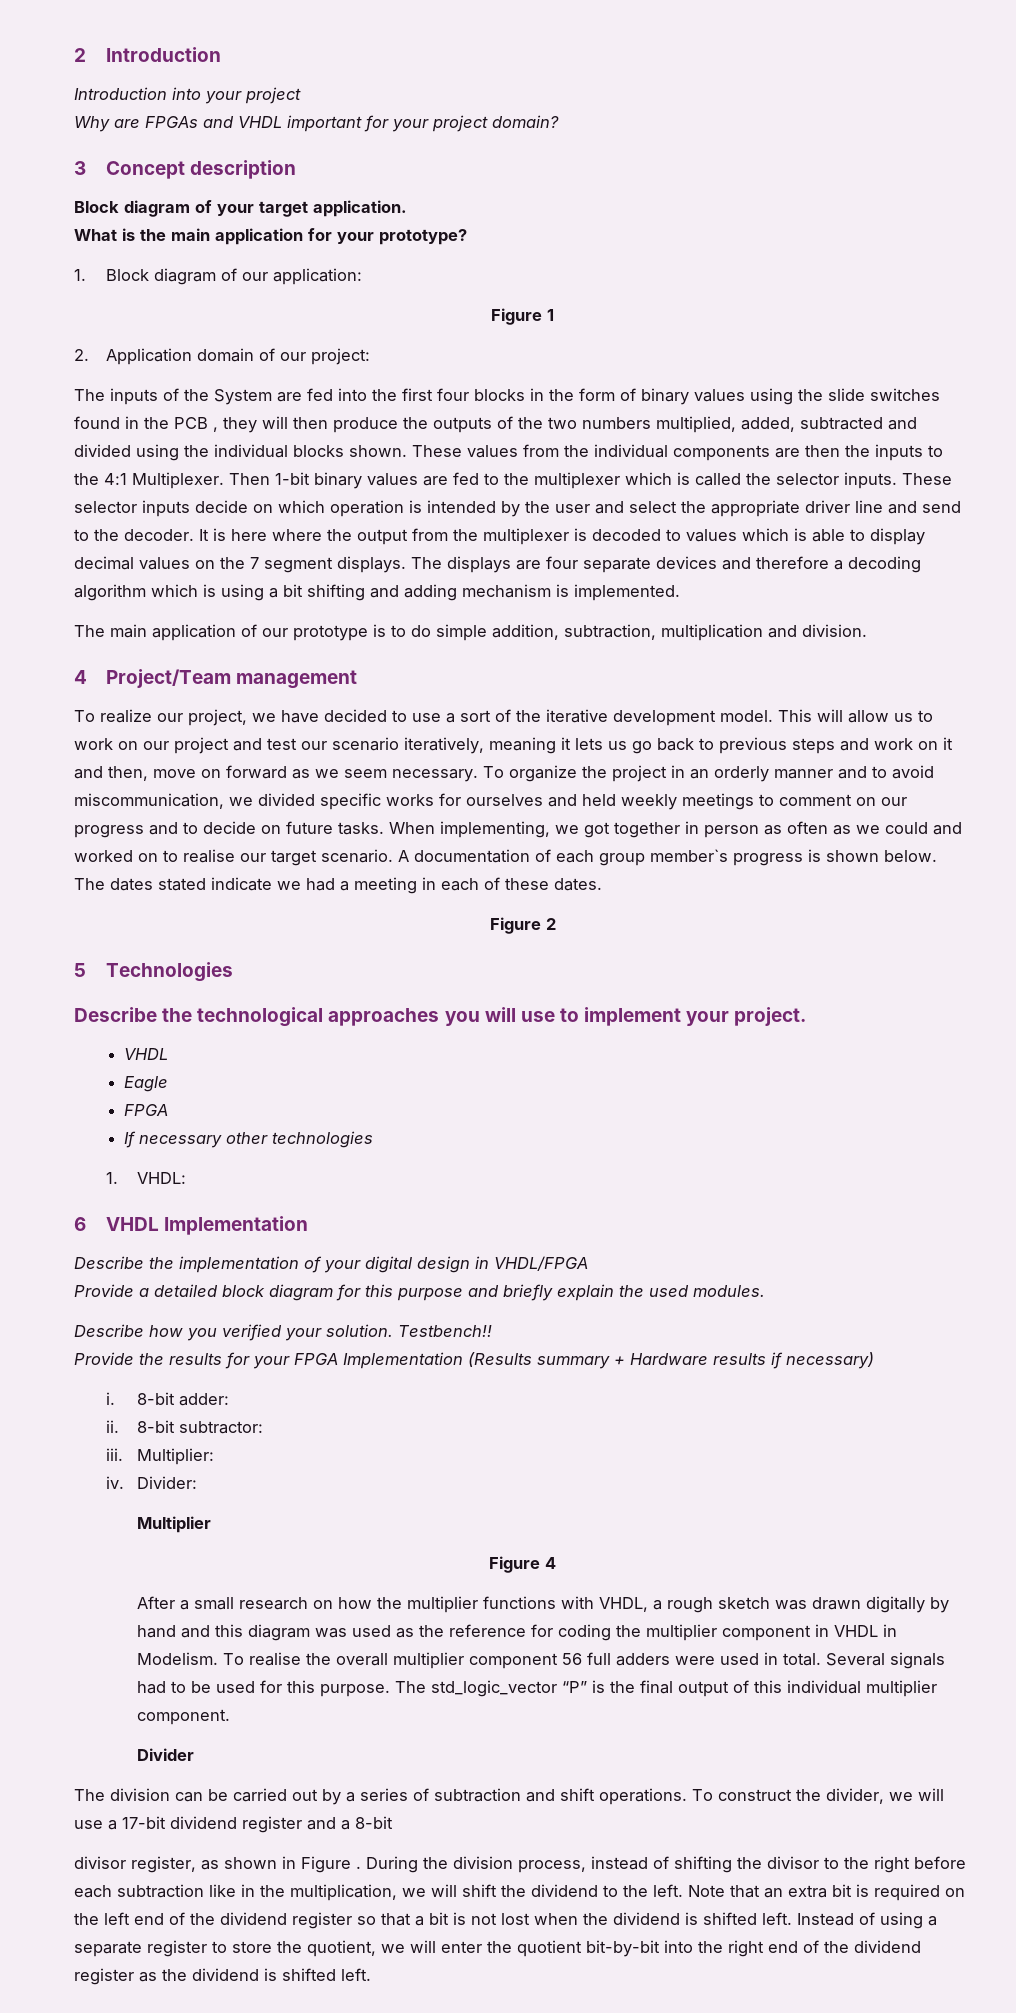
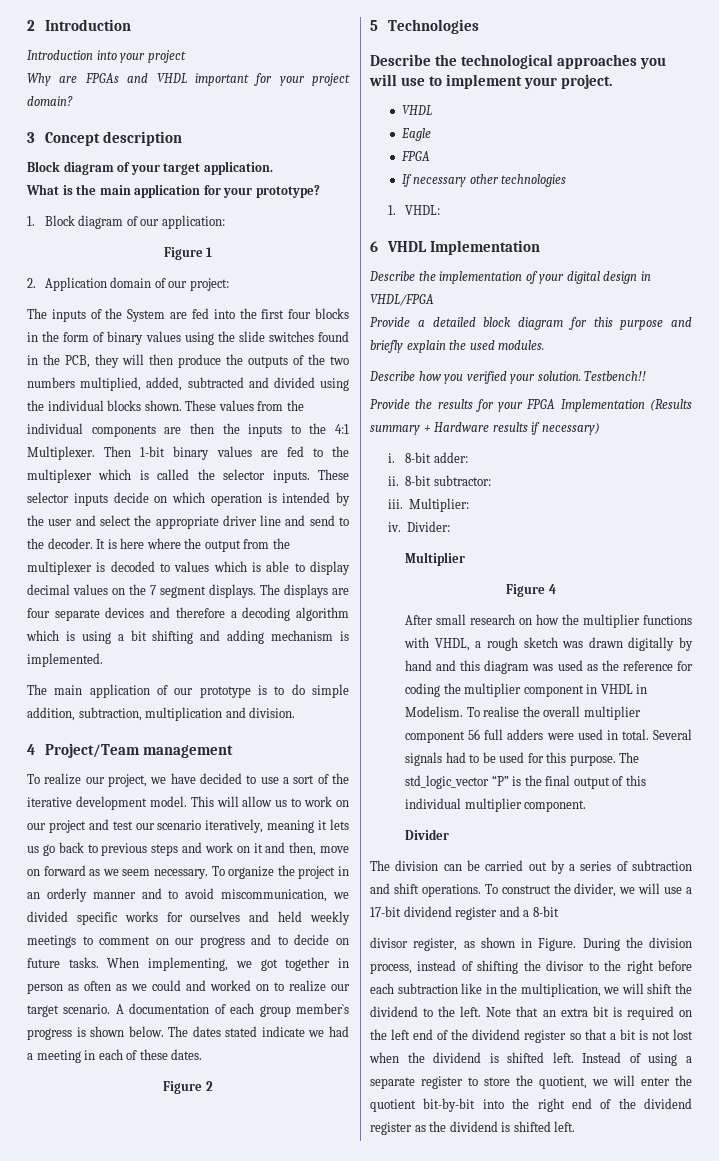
- The inputs of the System are fed into the first four blocks in the form of binary values using the slide switches found in the PCB , they will then produce the outputs of the two numbers multiplied, added, subtracted and divided using the individual blocks shown.
+ The inputs of the System are fed into the first four blocks in the form of binary values using the slide switches found in the PCB, they will then produce the outputs of the two numbers multiplied, added, subtracted and divided using the individual blocks shown.
- When implementing, we got together in person as often as we could and worked on to realise our target scenario.
+ When implementing, we got together in person as often as we could and worked on to realize our target scenario.
- After a small research on how the multiplier functions with VHDL, a rough sketch was drawn digitally by hand and this diagram was used as the reference for coding the multiplier component in VHDL in Modelism.
+ After small research on how the multiplier functions with VHDL, a rough sketch was drawn digitally by hand and this diagram was used as the reference for coding the multiplier component in VHDL in Modelism.
- divisor register, as shown in Figure .
+ divisor register, as shown in Figure.

